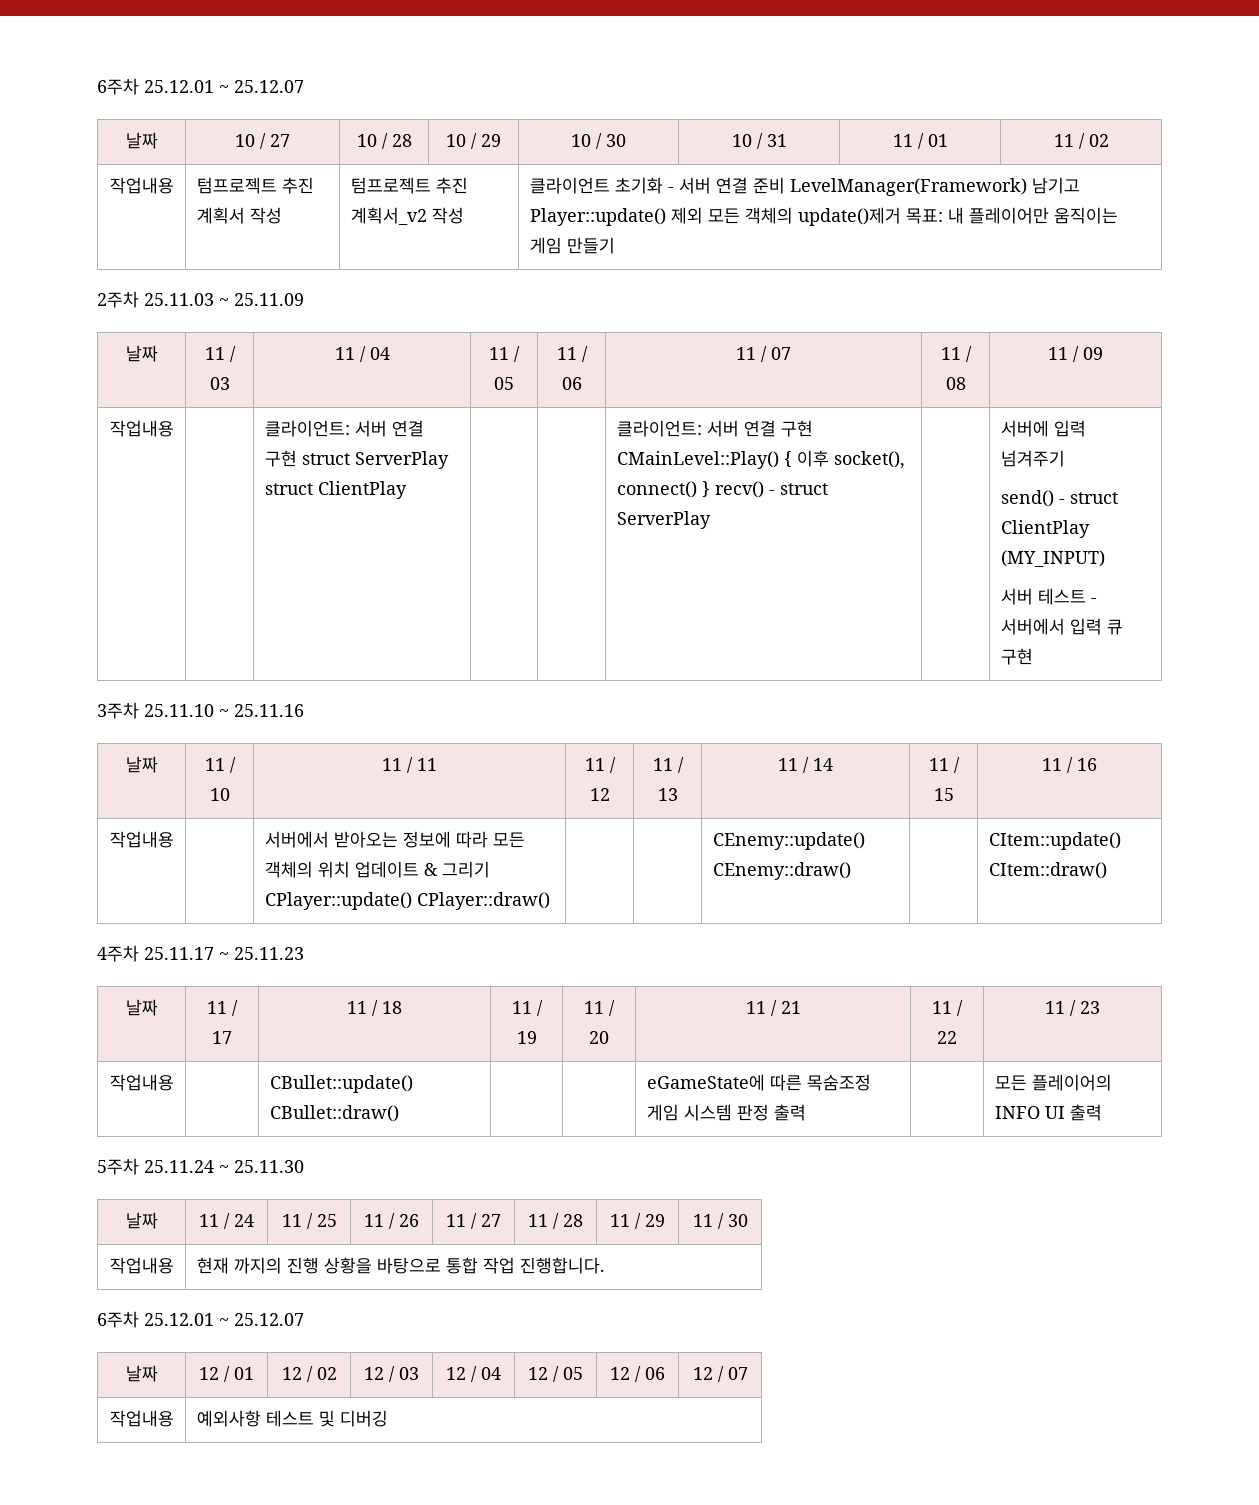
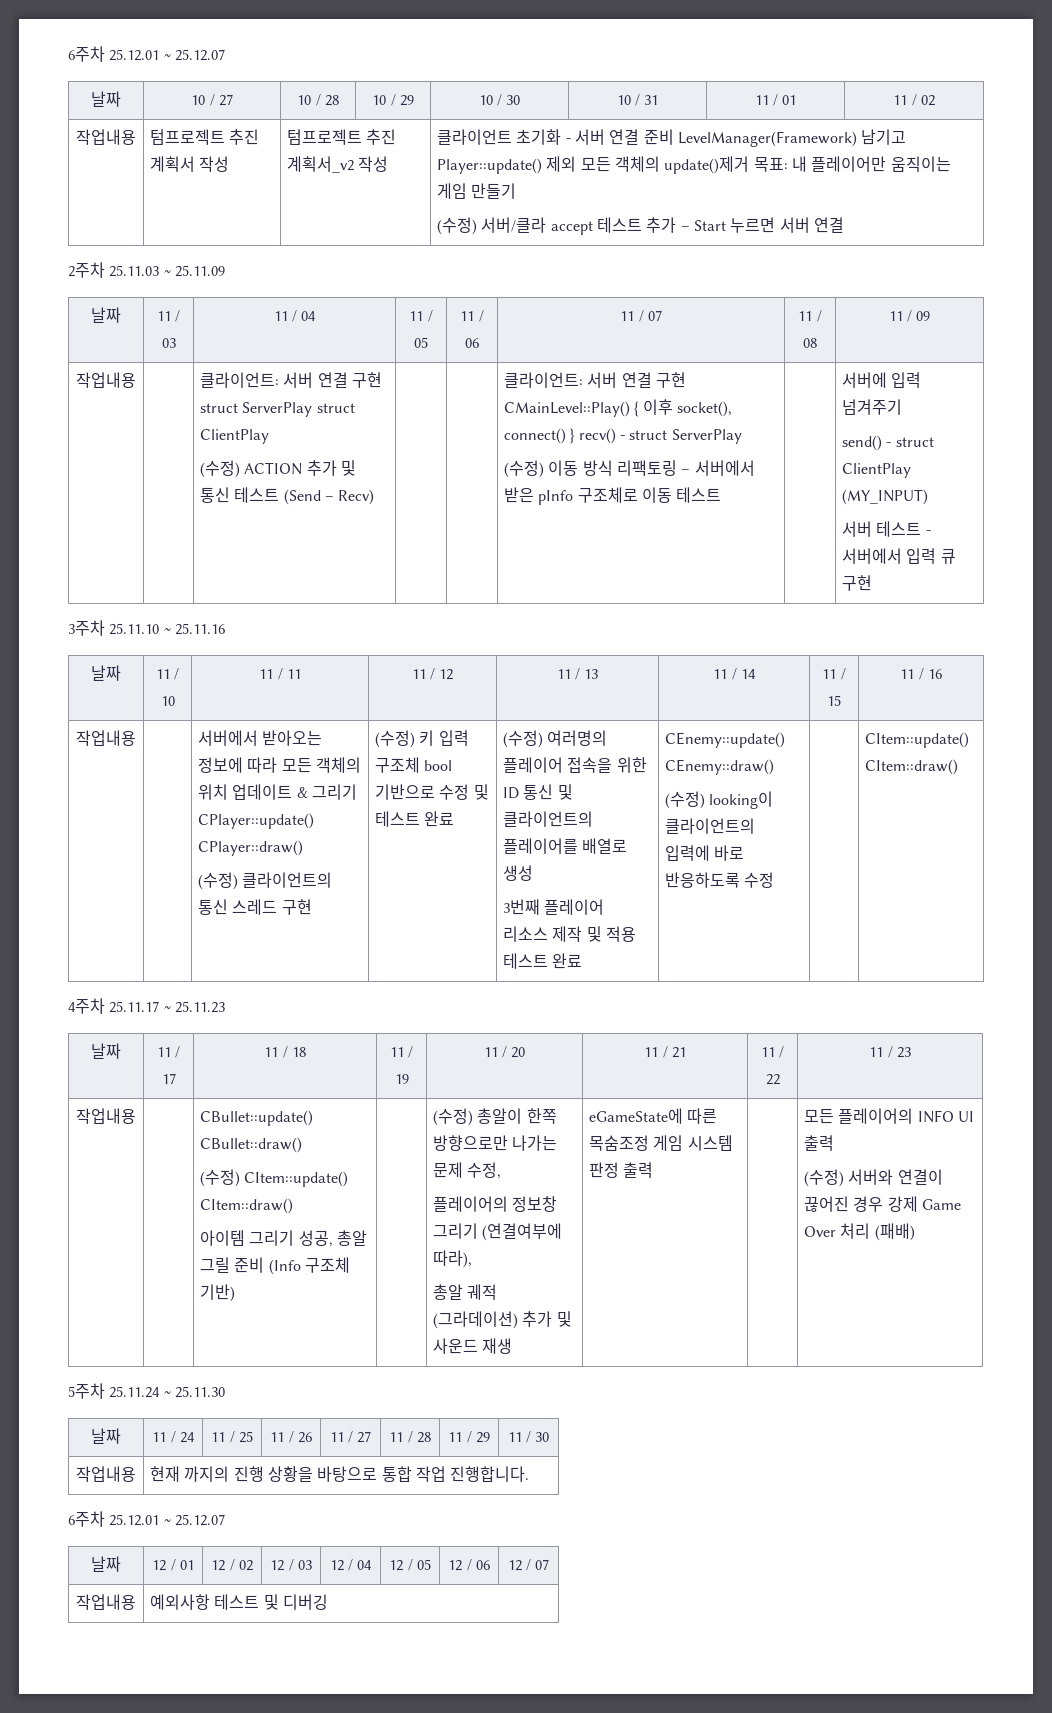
  작업내용 | 텀프로젝트 추진 계획서 작성 | 텀프로젝트 추진 계획서_v2 작성 | 클라이언트 초기화 - 서버 연결 준비 LevelManager(Framework) 남기고 Player::update() 제외 모든 객체의 update()제거 목표: 내 플레이어만 움직이는 게임 만들기
+ (수정) 서버/클라 accept 테스트 추가 – Start 누르면 서버 연결
+ (수정) ACTION 추가 및 통신 테스트 (Send – Recv)
+ (수정) 이동 방식 리팩토링 – 서버에서 받은 pInfo 구조체로 이동 테스트
- CEnemy::update() CEnemy::draw()
+ (수정) 클라이언트의 통신 스레드 구현 | (수정) 키 입력 구조체 bool 기반으로 수정 및 테스트 완료 | (수정) 여러명의 플레이어 접속을 위한 ID 통신 및 클라이언트의 플레이어를 배열로 생성
+ 3번째 플레이어 리소스 제작 및 적용 테스트 완료 | CEnemy::update() CEnemy::draw()
+ (수정) looking이 클라이언트의 입력에 바로 반응하도록 수정
+ (수정) CItem::update() CItem::draw()
+ 아이템 그리기 성공, 총알 그릴 준비 (Info 구조체 기반) | | (수정) 총알이 한쪽 방향으로만 나가는 문제 수정,
+ 플레이어의 정보창 그리기 (연결여부에 따라),
+ 총알 궤적 (그라데이션) 추가 및 사운드 재생
+ (수정) 서버와 연결이 끊어진 경우 강제 Game Over 처리 (패배)

